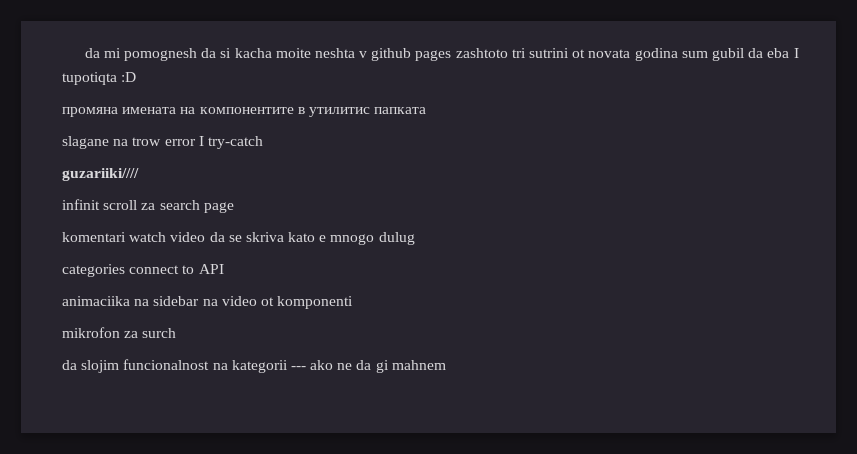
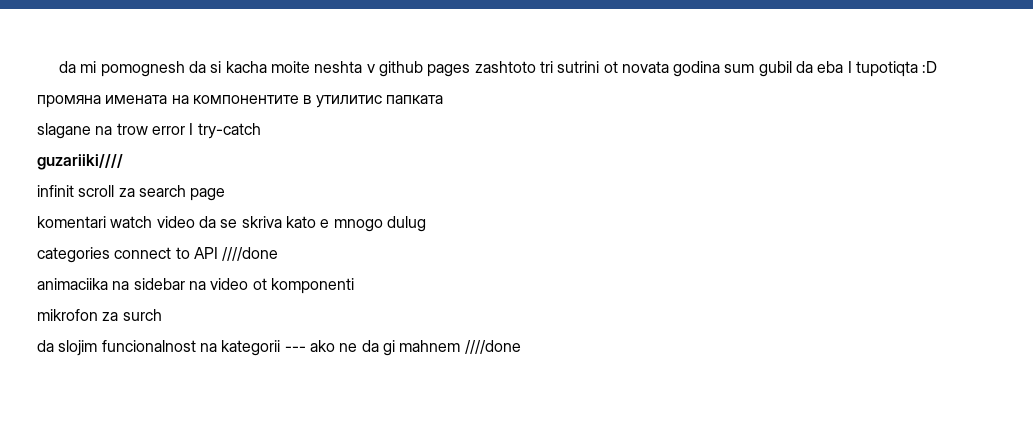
- categories connect to API
+ categories connect to API ////done
- da slojim funcionalnost na kategorii --- ako ne da gi mahnem
+ da slojim funcionalnost na kategorii --- ako ne da gi mahnem ////done

